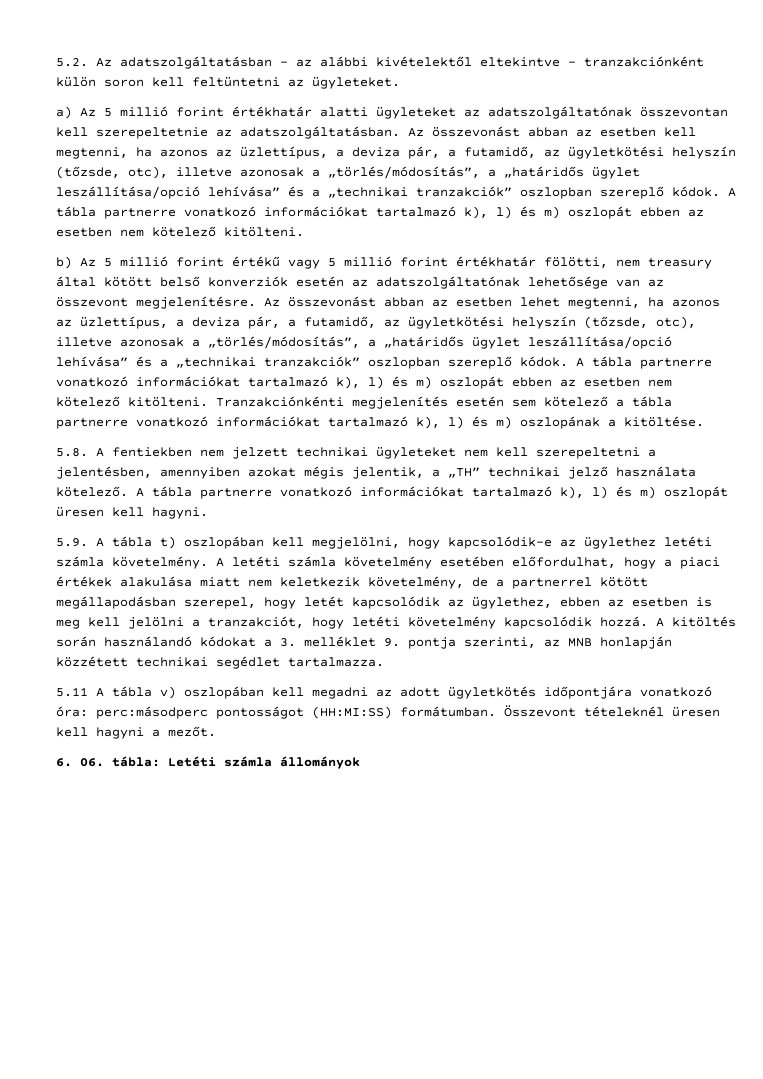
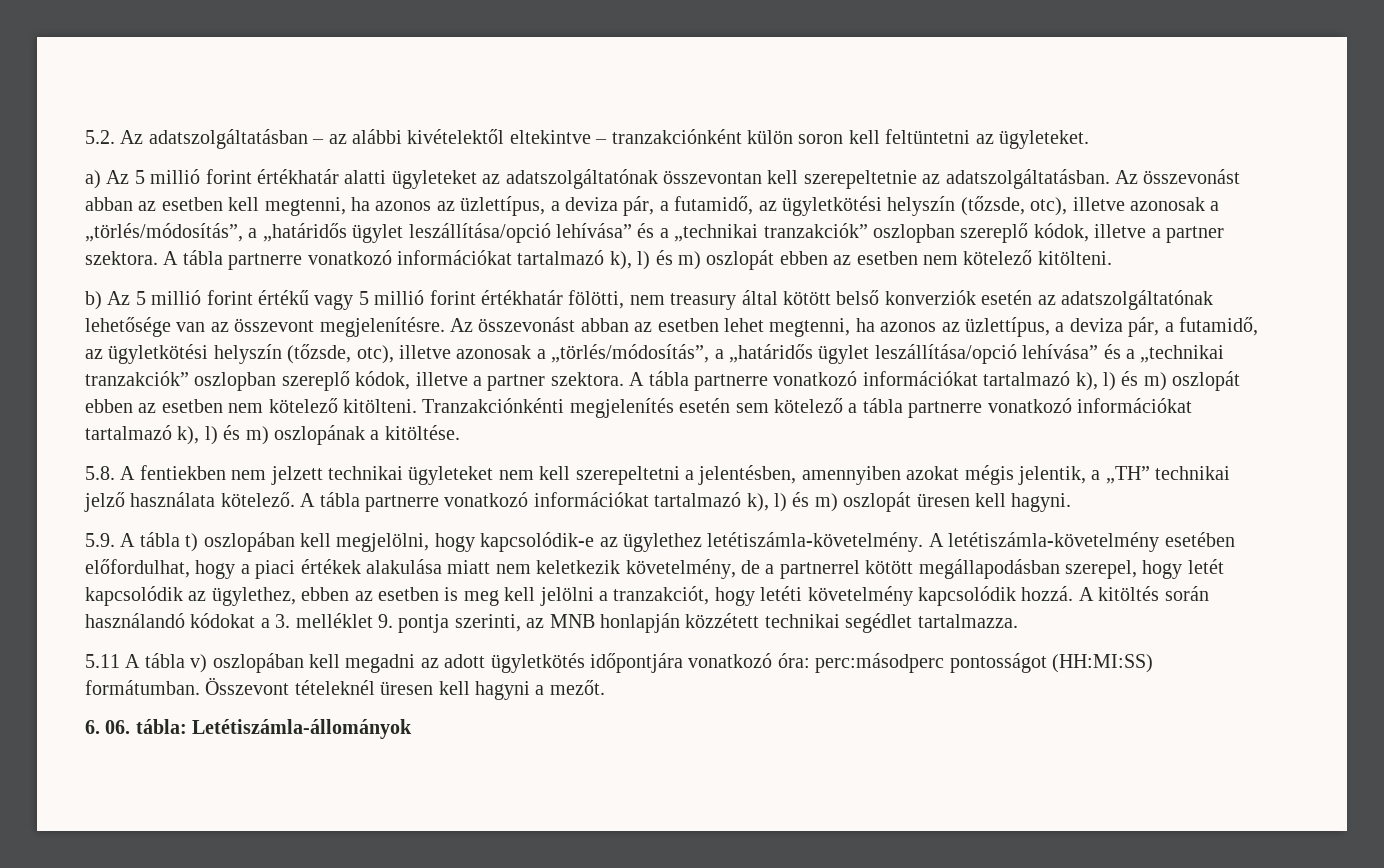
- Az összevonást abban az esetben kell megtenni, ha azonos az üzlettípus, a deviza pár, a futamidő, az ügyletkötési helyszín (tőzsde, otc), illetve azonosak a „törlés/módosítás”, a „határidős ügylet leszállítása/opció lehívása” és a „technikai tranzakciók” oszlopban szereplő kódok.
+ Az összevonást abban az esetben kell megtenni, ha azonos az üzlettípus, a deviza pár, a futamidő, az ügyletkötési helyszín (tőzsde, otc), illetve azonosak a „törlés/módosítás”, a „határidős ügylet leszállítása/opció lehívása” és a „technikai tranzakciók” oszlopban szereplő kódok, illetve a partner szektora.
- Az összevonást abban az esetben lehet megtenni, ha azonos az üzlettípus, a deviza pár, a futamidő, az ügyletkötési helyszín (tőzsde, otc), illetve azonosak a „törlés/módosítás”, a „határidős ügylet leszállítása/opció lehívása” és a „technikai tranzakciók” oszlopban szereplő kódok.
+ Az összevonást abban az esetben lehet megtenni, ha azonos az üzlettípus, a deviza pár, a futamidő, az ügyletkötési helyszín (tőzsde, otc), illetve azonosak a „törlés/módosítás”, a „határidős ügylet leszállítása/opció lehívása” és a „technikai tranzakciók” oszlopban szereplő kódok, illetve a partner szektora.
- 5.9. A tábla t) oszlopában kell megjelölni, hogy kapcsolódik-e az ügylethez letéti számla követelmény. A letéti számla követelmény esetében előfordulhat, hogy a piaci értékek alakulása miatt nem keletkezik követelmény, de a partnerrel kötött megállapodásban szerepel, hogy letét kapcsolódik az ügylethez, ebben az esetben is meg kell jelölni a tranzakciót, hogy letéti követelmény kapcsolódik hozzá.
+ 5.9. A tábla t) oszlopában kell megjelölni, hogy kapcsolódik-e az ügylethez letétiszámla-követelmény. A letétiszámla-követelmény esetében előfordulhat, hogy a piaci értékek alakulása miatt nem keletkezik követelmény, de a partnerrel kötött megállapodásban szerepel, hogy letét kapcsolódik az ügylethez, ebben az esetben is meg kell jelölni a tranzakciót, hogy letéti követelmény kapcsolódik hozzá.
- 6. 06. tábla: Letéti számla állományok
+ 6. 06. tábla: Letétiszámla-állományok

